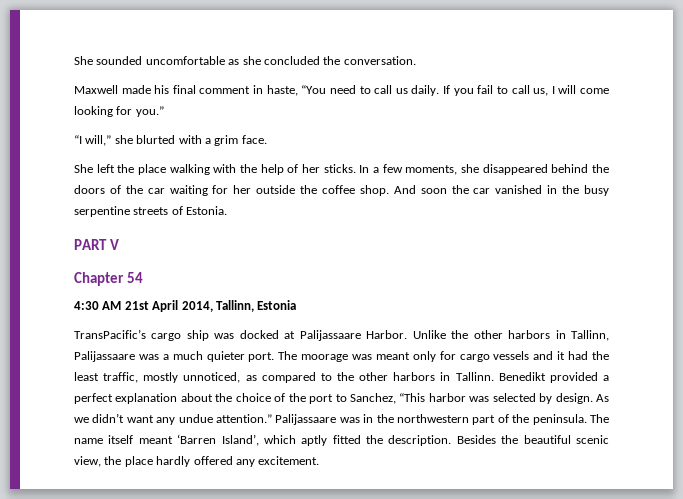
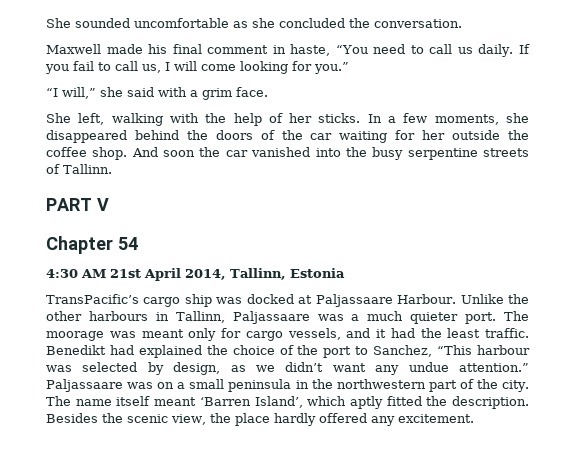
- “I will,” she blurted with a grim face.
+ “I will,” she said with a grim face.
- She left the place walking with the help of her sticks.
+ She left, walking with the help of her sticks.
- And soon the car vanished in the busy serpentine streets of Estonia.
+ And soon the car vanished into the busy serpentine streets of Tallinn.
- TransPacific’s cargo ship was docked at Palijassaare Harbor.
+ TransPacific’s cargo ship was docked at Paljassaare Harbour.
- Unlike the other harbors in Tallinn, Palijassaare was a much quieter port.
+ Unlike the other harbours in Tallinn, Paljassaare was a much quieter port.
- The moorage was meant only for cargo vessels and it had the least traffic, mostly unnoticed, as compared to the other harbors in Tallinn. Benedikt provided a perfect explanation about the choice of the port to Sanchez, “This harbor was selected by design. As we didn’t want any undue attention.”
+ The moorage was meant only for cargo vessels, and it had the least traffic. Benedikt had explained the choice of the port to Sanchez, “This harbour was selected by design, as we didn’t want any undue attention.”
- Palijassaare was in the northwestern part of the peninsula.
+ Paljassaare was on a small peninsula in the northwestern part of the city.
- Besides the beautiful scenic view, the place hardly offered any excitement.
+ Besides the scenic view, the place hardly offered any excitement.

